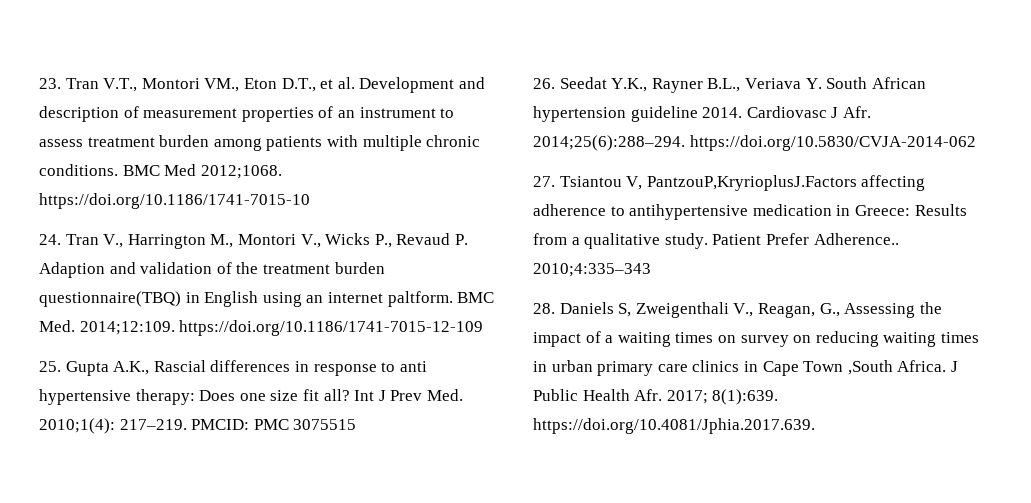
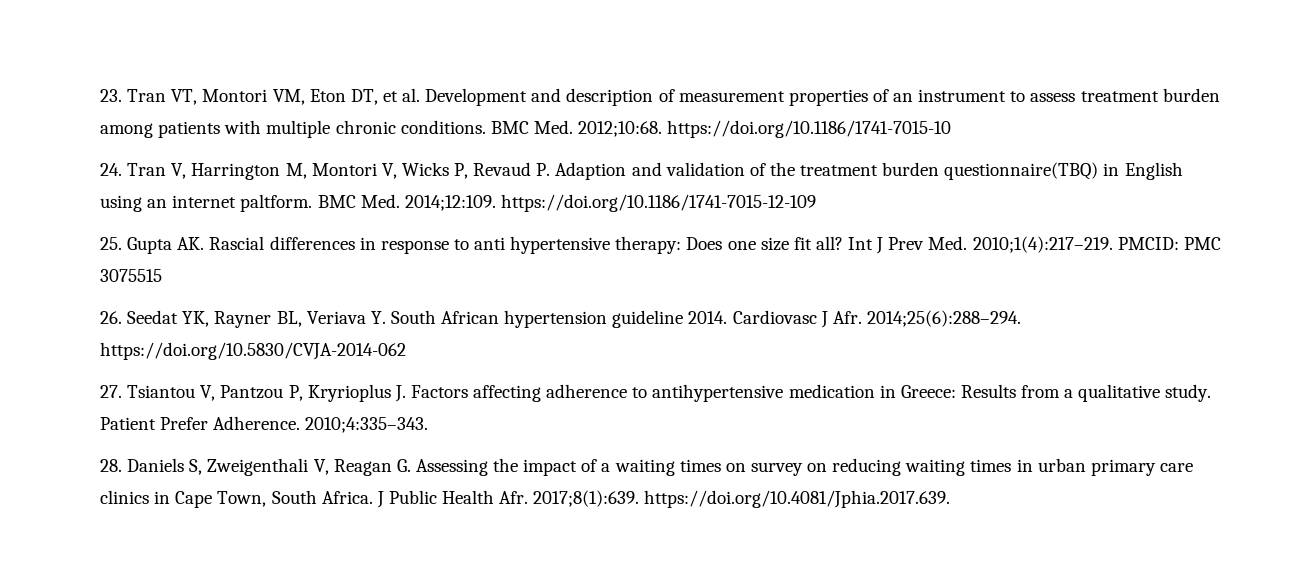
- 23. Tran V.T., Montori VM., Eton D.T., et al. Development and description of measurement properties of an instrument to assess treatment burden among patients with multiple chronic conditions.
+ 23. Tran VT, Montori VM, Eton DT, et al. Development and description of measurement properties of an instrument to assess treatment burden among patients with multiple chronic conditions.
- BMC Med 2012;1068. https://doi.org/10.1186/1741-7015-10
+ BMC Med. 2012;10:68. https://doi.org/10.1186/1741-7015-10
- 24. Tran V., Harrington M., Montori V., Wicks P., Revaud P. Adaption and validation of the treatment burden questionnaire(TBQ) in English using an internet paltform.
+ 24. Tran V, Harrington M, Montori V, Wicks P, Revaud P. Adaption and validation of the treatment burden questionnaire(TBQ) in English using an internet paltform.
- 25. Gupta A.K., Rascial differences in response to anti hypertensive therapy: Does one size fit all?
+ 25. Gupta AK. Rascial differences in response to anti hypertensive therapy: Does one size fit all?
- Int J Prev Med. 2010;1(4): 217–219.
+ Int J Prev Med. 2010;1(4):217–219.
- 26. Seedat Y.K., Rayner B.L., Veriava Y. South African hypertension guideline 2014.
+ 26. Seedat YK, Rayner BL, Veriava Y. South African hypertension guideline 2014.
- 27. Tsiantou V, PantzouP,KryrioplusJ.Factors affecting adherence to antihypertensive medication in Greece: Results from a qualitative study.
+ 27. Tsiantou V, Pantzou P, Kryrioplus J. Factors affecting adherence to antihypertensive medication in Greece: Results from a qualitative study.
- Patient Prefer Adherence.. 2010;4:335–343
+ Patient Prefer Adherence. 2010;4:335–343.
- 28. Daniels S, Zweigenthali V., Reagan, G., Assessing the impact of a waiting times on survey on reducing waiting times in urban primary care clinics in Cape Town ,South Africa.
+ 28. Daniels S, Zweigenthali V, Reagan G. Assessing the impact of a waiting times on survey on reducing waiting times in urban primary care clinics in Cape Town, South Africa.
- J Public Health Afr. 2017; 8(1):639. https://doi.org/10.4081/Jphia.2017.639.
+ J Public Health Afr. 2017;8(1):639. https://doi.org/10.4081/Jphia.2017.639.

